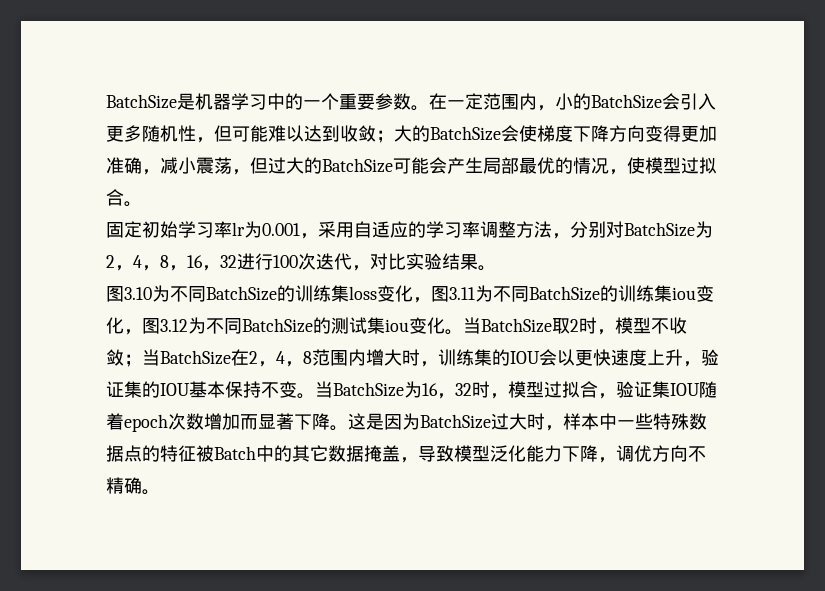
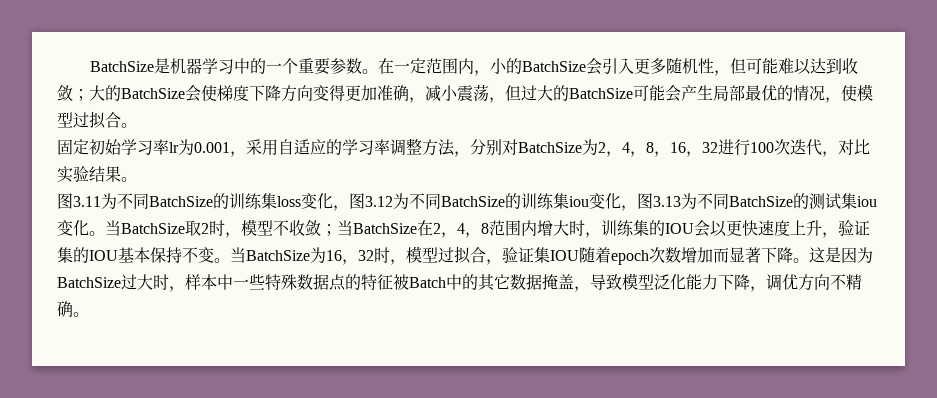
- 图3.10为不同BatchSize的训练集loss变化，图3.11为不同BatchSize的训练集iou变化，图3.12为不同BatchSize的测试集iou变化。
+ 图3.11为不同BatchSize的训练集loss变化，图3.12为不同BatchSize的训练集iou变化，图3.13为不同BatchSize的测试集iou变化。

